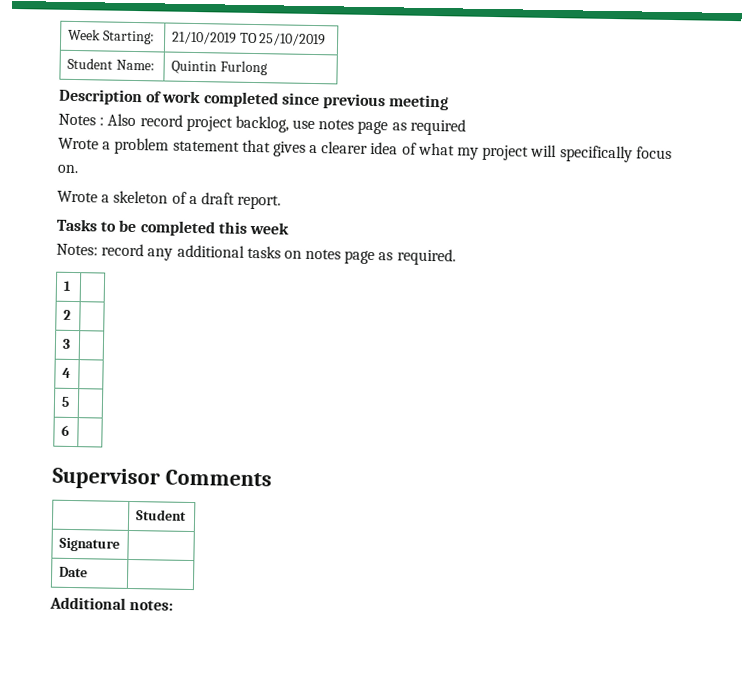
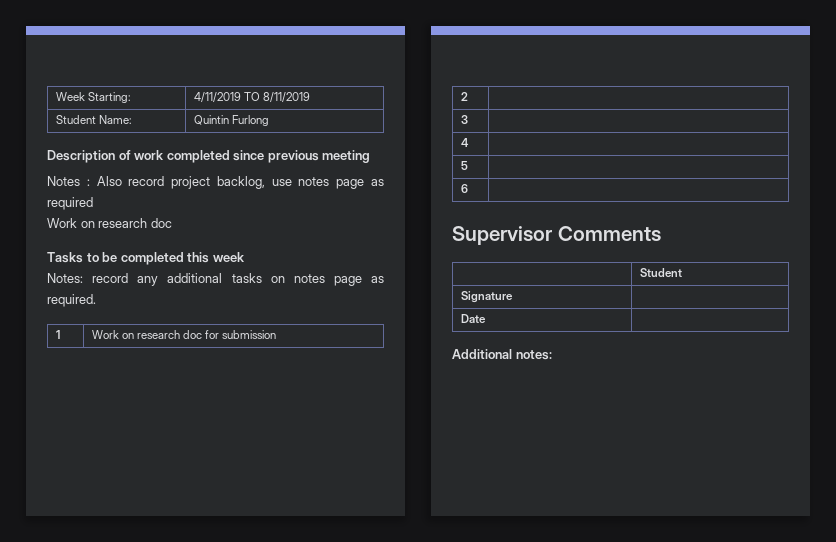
- Week Starting: | 21/10/2019 TO 25/10/2019
+ Week Starting: | 4/11/2019 TO 8/11/2019
  Notes : Also record project backlog, use notes page as required
- Wrote a problem statement that gives a clearer idea of what my project will specifically focus on.
- Wrote a skeleton of a draft report.
+ Work on research doc
- 1 |
+ 1 | Work on research doc for submission

